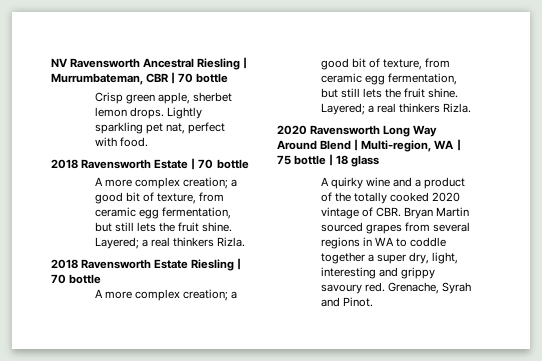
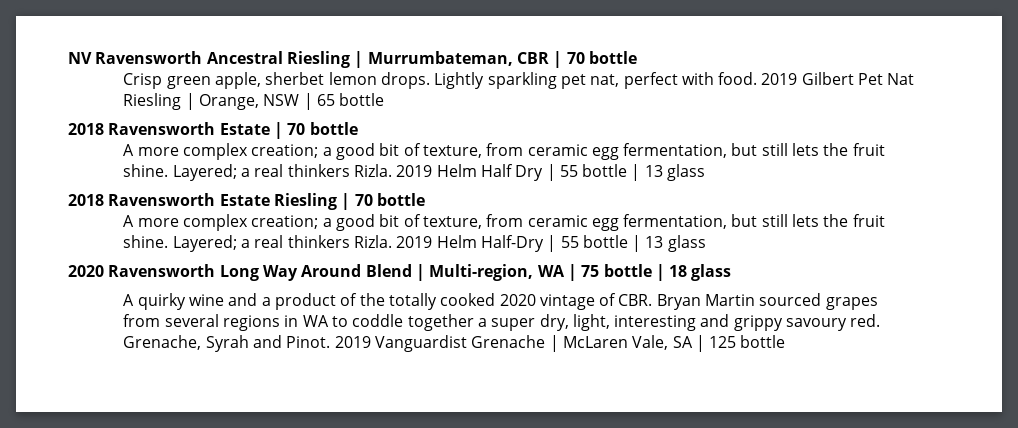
+ 2019 Gilbert Pet Nat Riesling | Orange, NSW | 65 bottle
+ 2019 Helm Half Dry | 55 bottle | 13 glass
+ 2019 Helm Half-Dry | 55 bottle | 13 glass
+ 2019 Vanguardist Grenache | McLaren Vale, SA | 125 bottle

